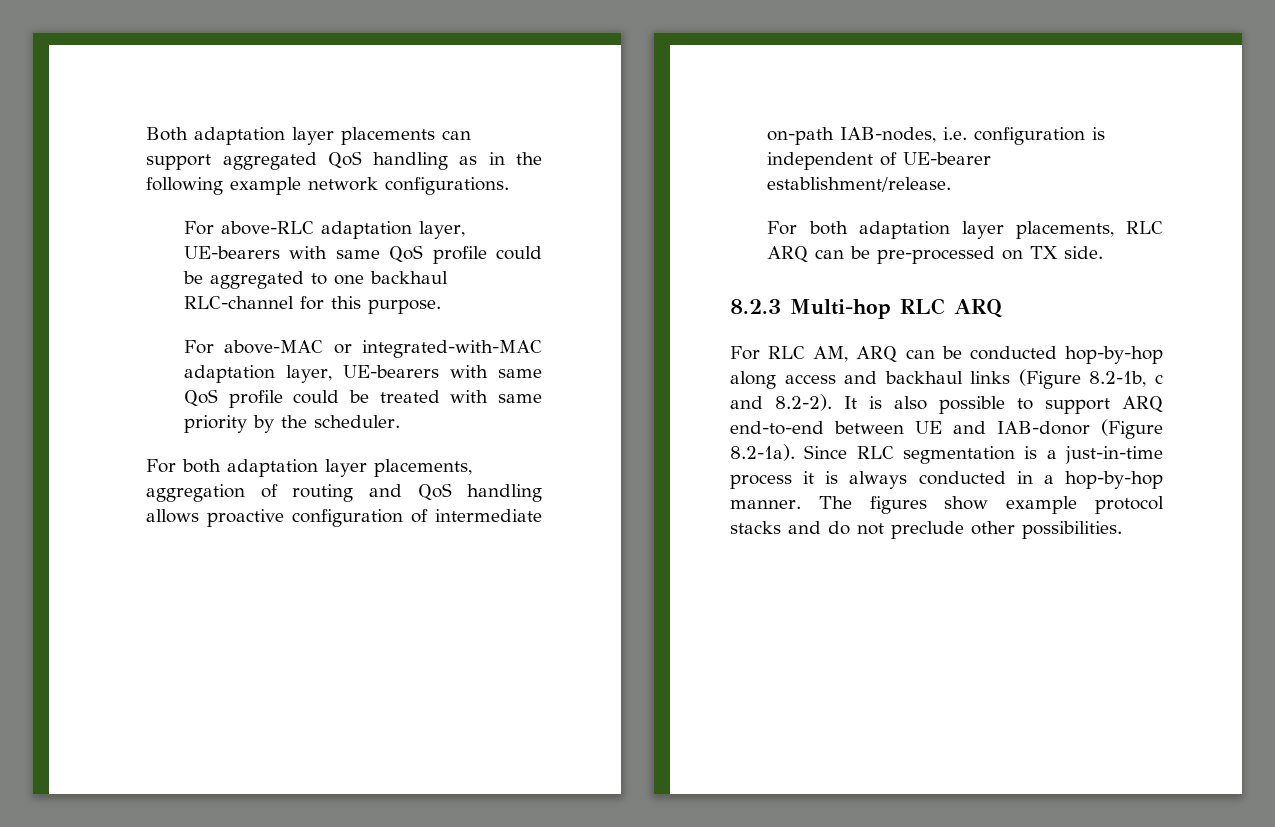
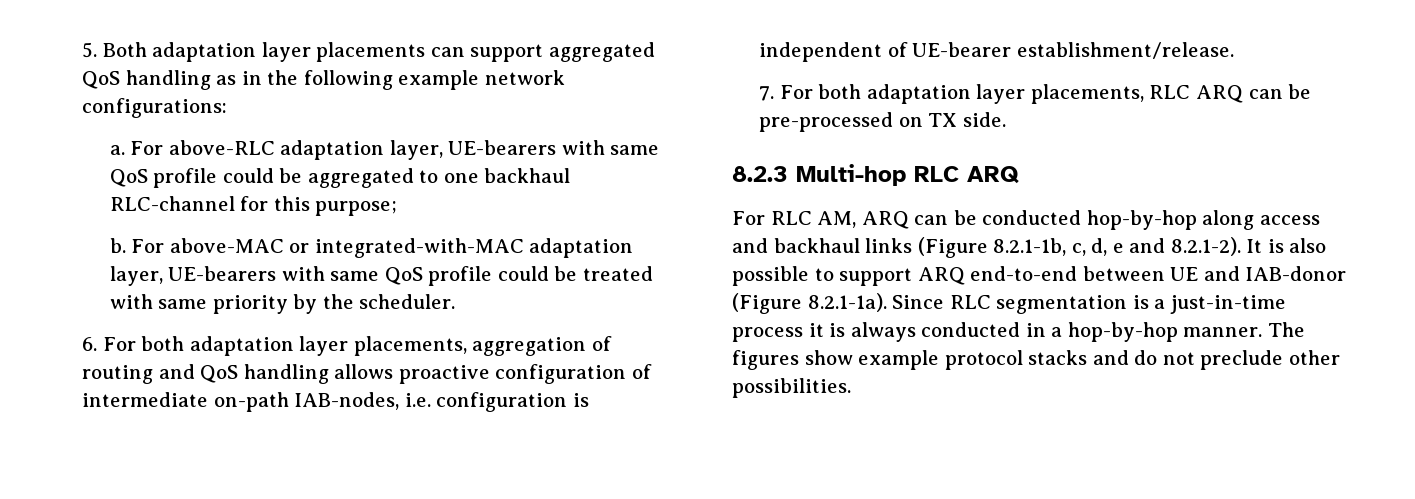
- Both adaptation layer placements can support aggregated QoS handling as in the following example network configurations.
- For above-RLC adaptation layer, UE-bearers with same QoS profile could be aggregated to one backhaul RLC-channel for this purpose.
- For above-MAC or integrated-with-MAC adaptation layer, UE-bearers with same QoS profile could be treated with same priority by the scheduler.
+ 5. Both adaptation layer placements can support aggregated QoS handling as in the following example network configurations:
+ a. For above-RLC adaptation layer, UE-bearers with same QoS profile could be aggregated to one backhaul RLC-channel for this purpose;
+ b. For above-MAC or integrated-with-MAC adaptation layer, UE-bearers with same QoS profile could be treated with same priority by the scheduler.
- For both adaptation layer placements, aggregation of routing and QoS handling allows proactive configuration of intermediate on-path IAB-nodes, i.e. configuration is independent of UE-bearer establishment/release.
+ 6. For both adaptation layer placements, aggregation of routing and QoS handling allows proactive configuration of intermediate on-path IAB-nodes, i.e. configuration is independent of UE-bearer establishment/release.
- For both adaptation layer placements, RLC ARQ can be pre-processed on TX side.
+ 7. For both adaptation layer placements, RLC ARQ can be pre-processed on TX side.
- For RLC AM, ARQ can be conducted hop-by-hop along access and backhaul links (Figure 8.2-1b, c and 8.2-2). It is also possible to support ARQ end-to-end between UE and IAB-donor (Figure 8.2-1a). Since RLC segmentation is a just-in-time process it is always conducted in a hop-by-hop manner.
+ For RLC AM, ARQ can be conducted hop-by-hop along access and backhaul links (Figure 8.2.1-1b, c, d, e and 8.2.1-2). It is also possible to support ARQ end-to-end between UE and IAB-donor (Figure 8.2.1-1a). Since RLC segmentation is a just-in-time process it is always conducted in a hop-by-hop manner.

